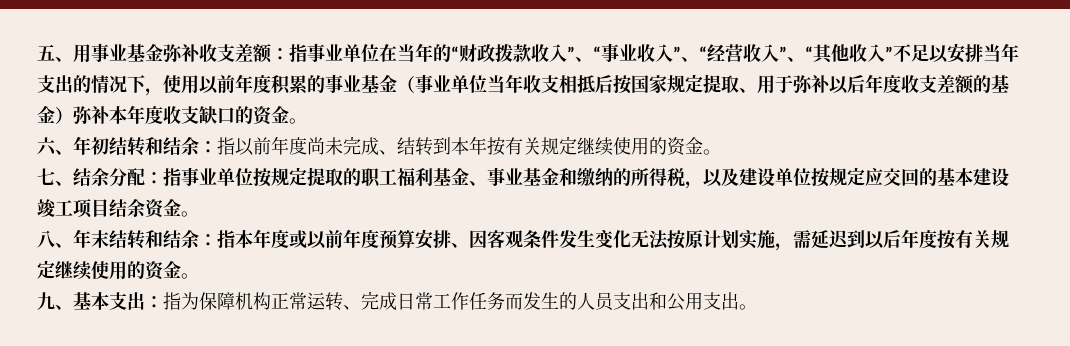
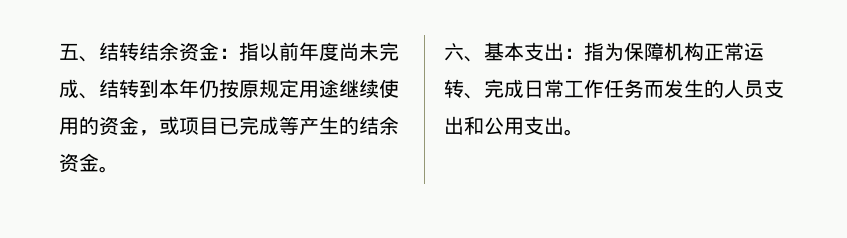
- 五、用事业基金弥补收支差额：指事业单位在当年的“财政拨款收入”、“事业收入”、“经营收入”、“其他收入”不足以安排当年支出的情况下，使用以前年度积累的事业基金（事业单位当年收支相抵后按国家规定提取、用于弥补以后年度收支差额的基金）弥补本年度收支缺口的资金。
- 六、年初结转和结余：指以前年度尚未完成、结转到本年按有关规定继续使用的资金。
- 七、结余分配：指事业单位按规定提取的职工福利基金、事业基金和缴纳的所得税，以及建设单位按规定应交回的基本建设竣工项目结余资金。
- 八、年末结转和结余：指本年度或以前年度预算安排、因客观条件发生变化无法按原计划实施，需延迟到以后年度按有关规定继续使用的资金。
- 九、基本支出：指为保障机构正常运转、完成日常工作任务而发生的人员支出和公用支出。
+ 五、结转结余资金：指以前年度尚未完成、结转到本年仍按原规定用途继续使用的资金，或项目已完成等产生的结余资金。
+ 六、基本支出：指为保障机构正常运转、完成日常工作任务而发生的人员支出和公用支出。

